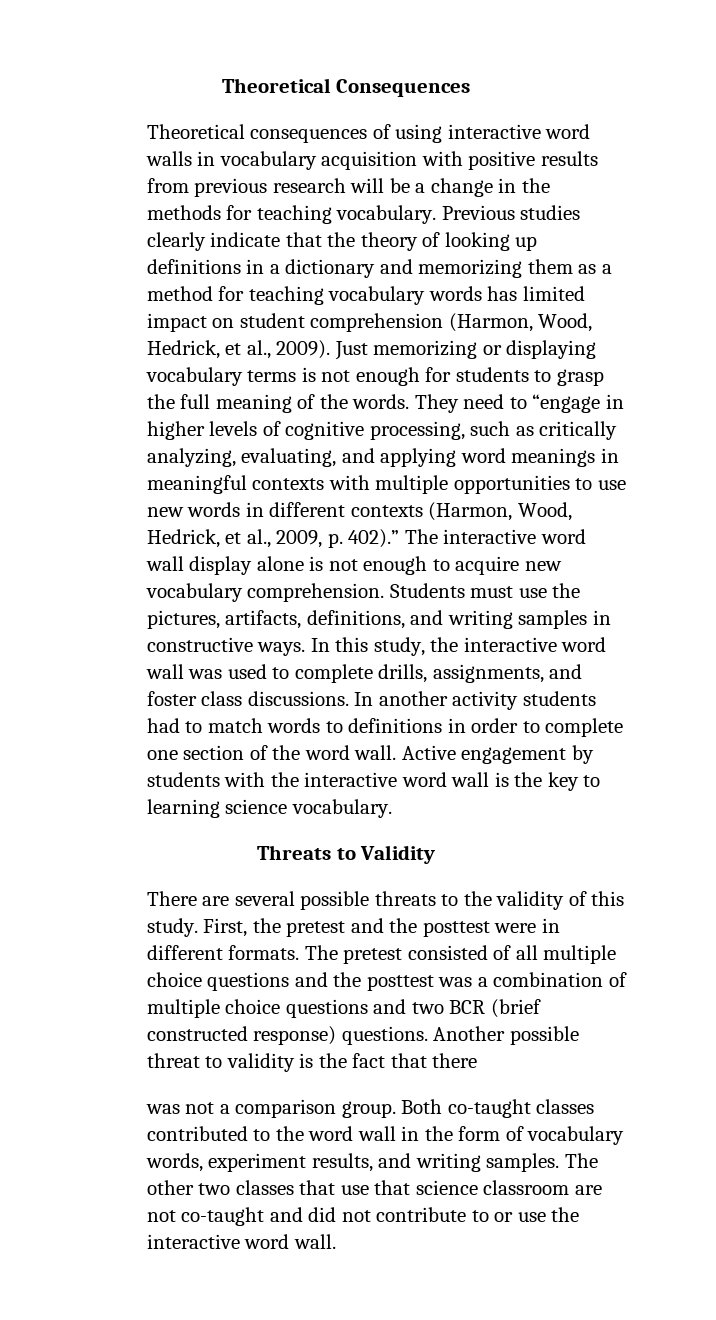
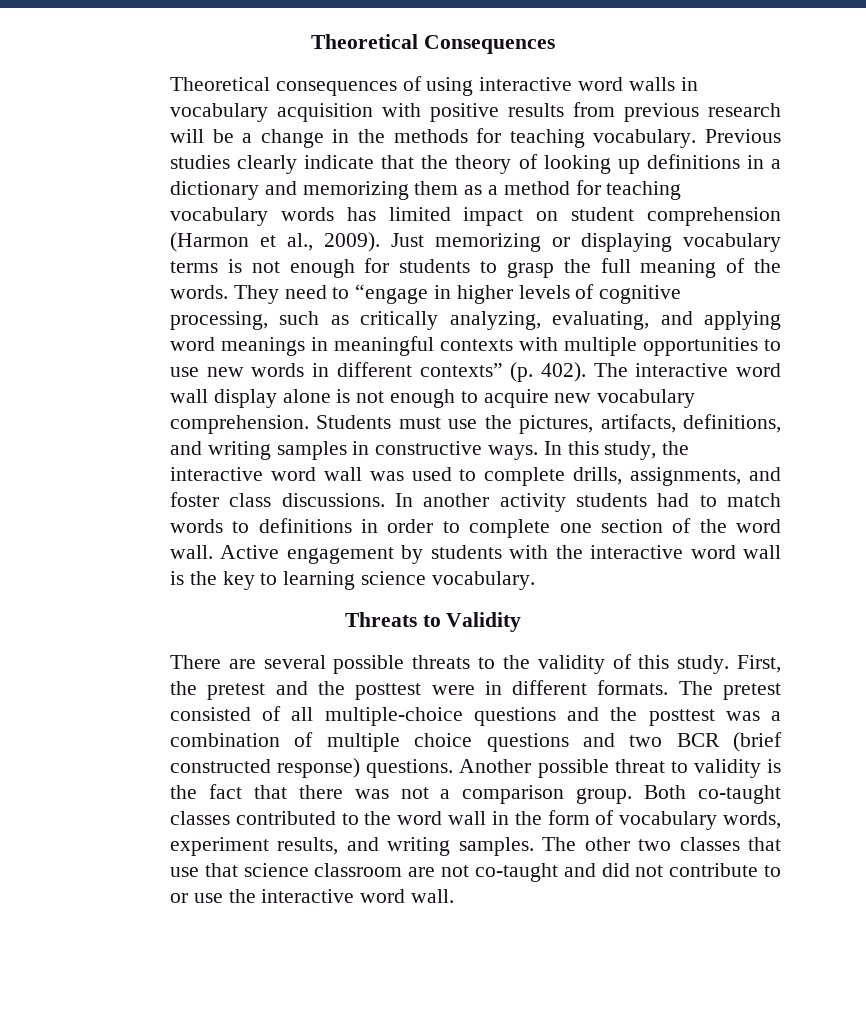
- Previous studies clearly indicate that the theory of looking up definitions in a dictionary and memorizing them as a method for teaching vocabulary words has limited impact on student comprehension (Harmon, Wood, Hedrick, et al., 2009).
+ Previous studies clearly indicate that the theory of looking up definitions in a dictionary and memorizing them as a method for teaching vocabulary words has limited impact on student comprehension (Harmon et al., 2009).
- They need to “engage in higher levels of cognitive processing, such as critically analyzing, evaluating, and applying word meanings in meaningful contexts with multiple opportunities to use new words in different contexts (Harmon, Wood, Hedrick, et al., 2009, p. 402).”
+ They need to “engage in higher levels of cognitive processing, such as critically analyzing, evaluating, and applying word meanings in meaningful contexts with multiple opportunities to use new words in different contexts” (p. 402).
- The pretest consisted of all multiple choice questions and the posttest was a combination of multiple choice questions and two BCR (brief constructed response) questions.
+ The pretest consisted of all multiple-choice questions and the posttest was a combination of multiple choice questions and two BCR (brief constructed response) questions.
- Another possible threat to validity is the fact that there
- was not a comparison group.
+ Another possible threat to validity is the fact that there was not a comparison group.

